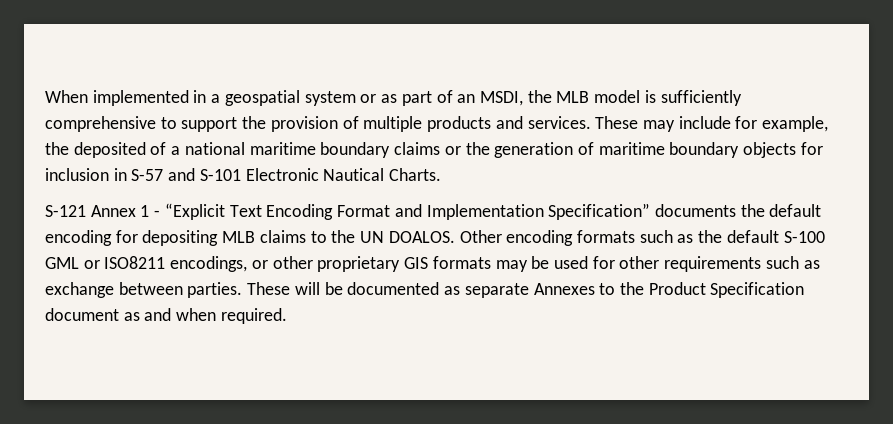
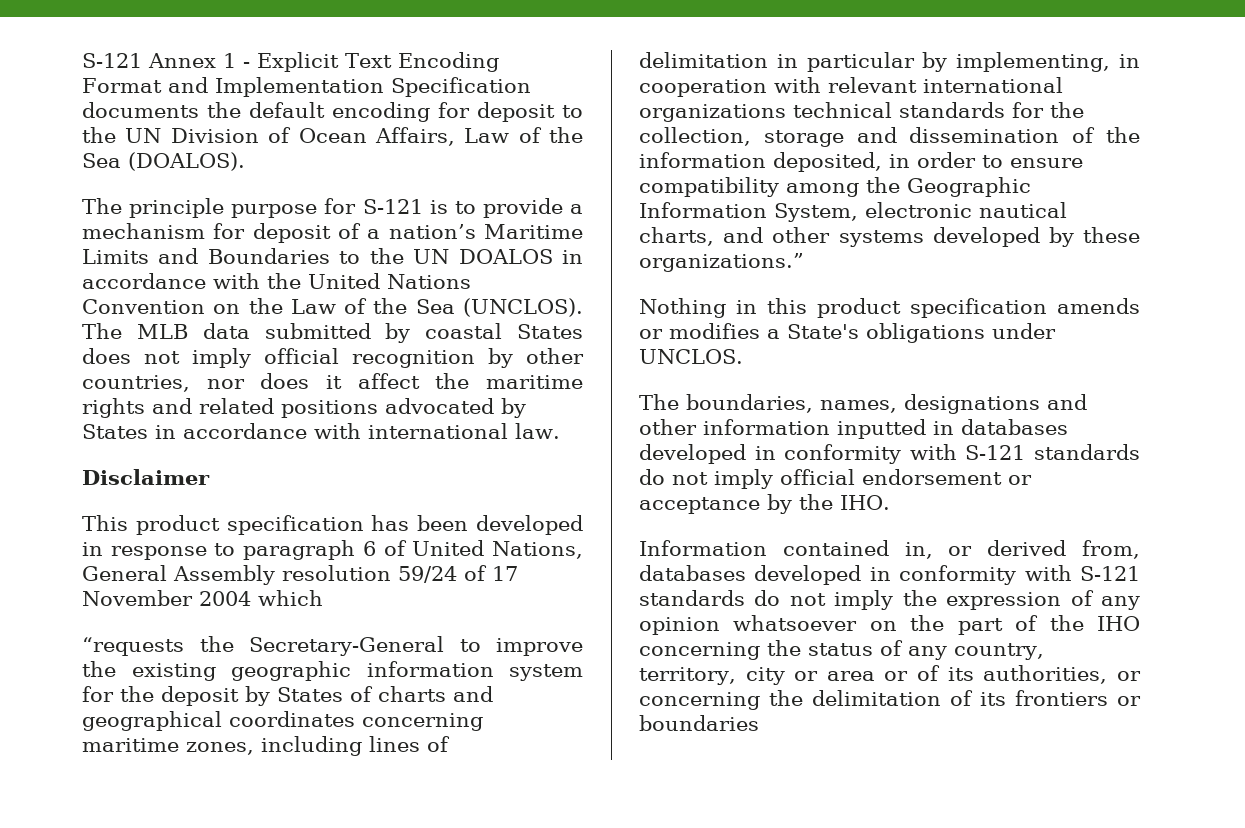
- When implemented in a geospatial system or as part of an MSDI, the MLB model is sufficiently comprehensive to support the provision of multiple products and services. These may include for example, the deposited of a national maritime boundary claims or the generation of maritime boundary objects for inclusion in S-57 and S-101 Electronic Nautical Charts.
- S-121 Annex 1 - “Explicit Text Encoding Format and Implementation Specification” documents the default encoding for depositing MLB claims to the UN DOALOS. Other encoding formats such as the default S-100 GML or ISO8211 encodings, or other proprietary GIS formats may be used for other requirements such as exchange between parties. These will be documented as separate Annexes to the Product Specification document as and when required.
+ S-121 Annex 1 - Explicit Text Encoding Format and Implementation Specification documents the default encoding for deposit to the UN Division of Ocean Affairs, Law of the Sea (DOALOS).
+ The principle purpose for S-121 is to provide a mechanism for deposit of a nation’s Maritime Limits and Boundaries to the UN DOALOS in accordance with the United Nations Convention on the Law of the Sea (UNCLOS). The MLB data submitted by coastal States does not imply official recognition by other countries, nor does it affect the maritime rights and related positions advocated by States in accordance with international law.
+ Disclaimer
+ This product specification has been developed in response to paragraph 6 of United Nations, General Assembly resolution 59/24 of 17 November 2004 which
+ “requests the Secretary-General to improve the existing geographic information system for the deposit by States of charts and geographical coordinates concerning maritime zones, including lines of delimitation in particular by implementing, in cooperation with relevant international organizations technical standards for the collection, storage and dissemination of the information deposited, in order to ensure compatibility among the Geographic Information System, electronic nautical charts, and other systems developed by these organizations.”
+ Nothing in this product specification amends or modifies a State's obligations under UNCLOS.
+ The boundaries, names, designations and other information inputted in databases developed in conformity with S-121 standards do not imply official endorsement or acceptance by the IHO.
+ Information contained in, or derived from, databases developed in conformity with S-121 standards do not imply the expression of any opinion whatsoever on the part of the IHO concerning the status of any country, territory, city or area or of its authorities, or concerning the delimitation of its frontiers or boundaries

